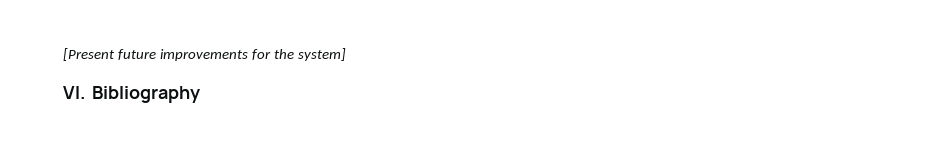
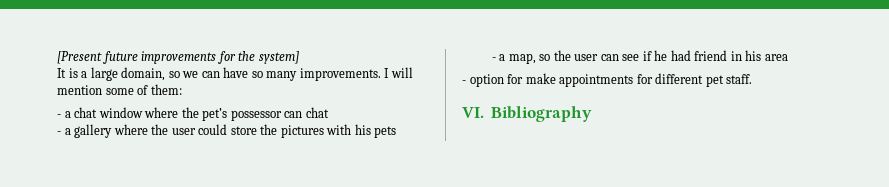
+ It is a large domain, so we can have so many improvements. I will mention some of them:
+ - a chat window where the pet’s possessor can chat
+ - a gallery where the user could store the pictures with his pets
+ - a map, so the user can see if he had friend in his area
+ - option for make appointments for different pet staff.

